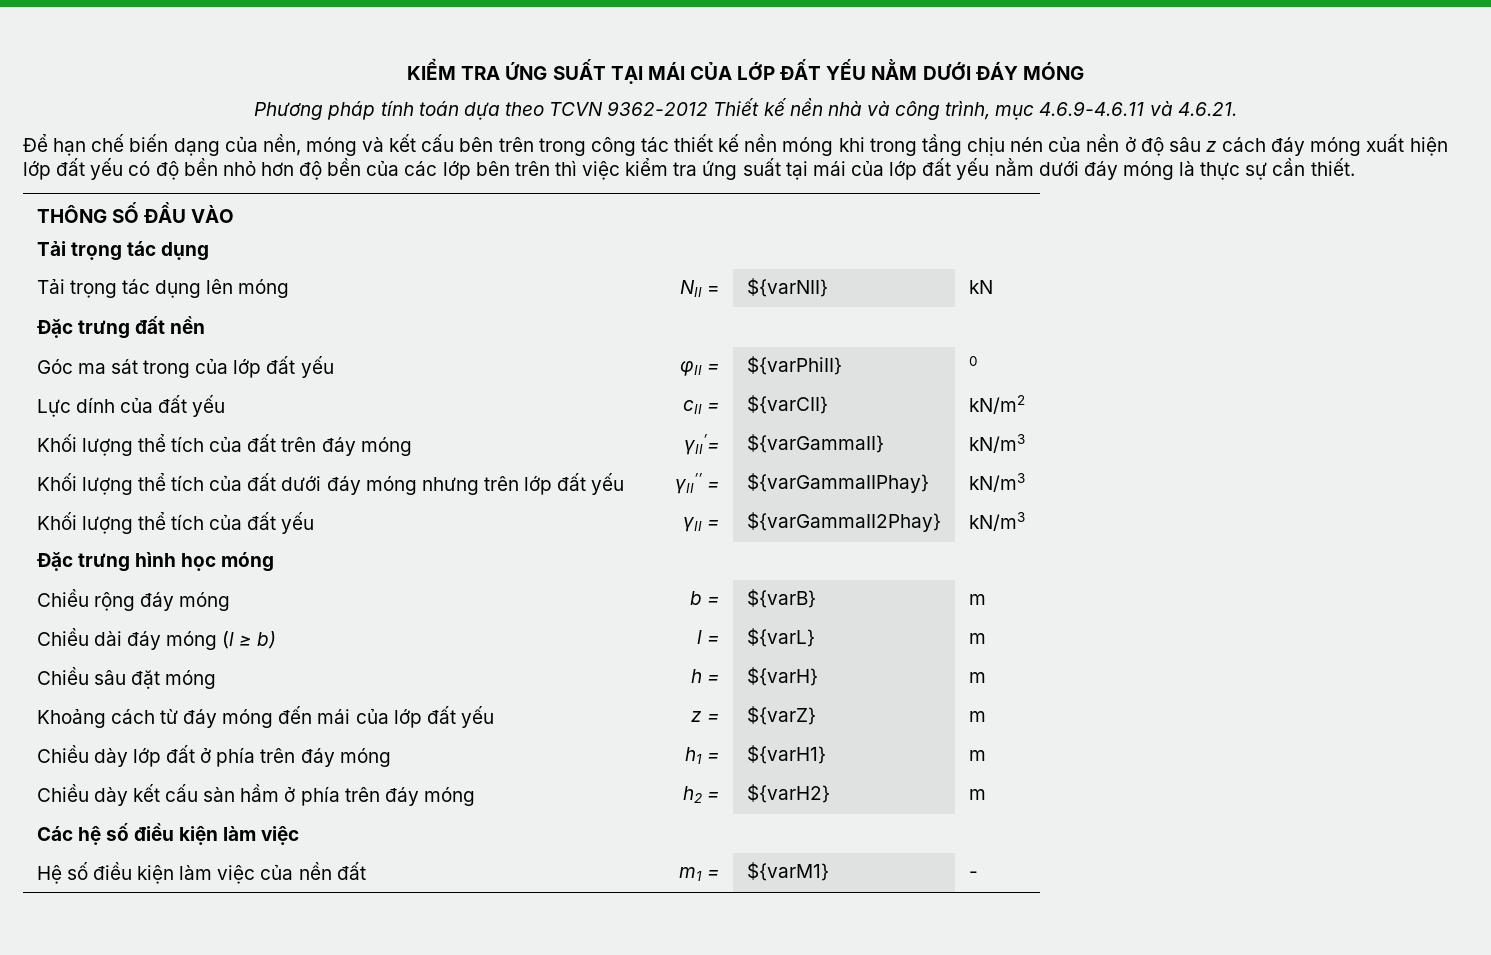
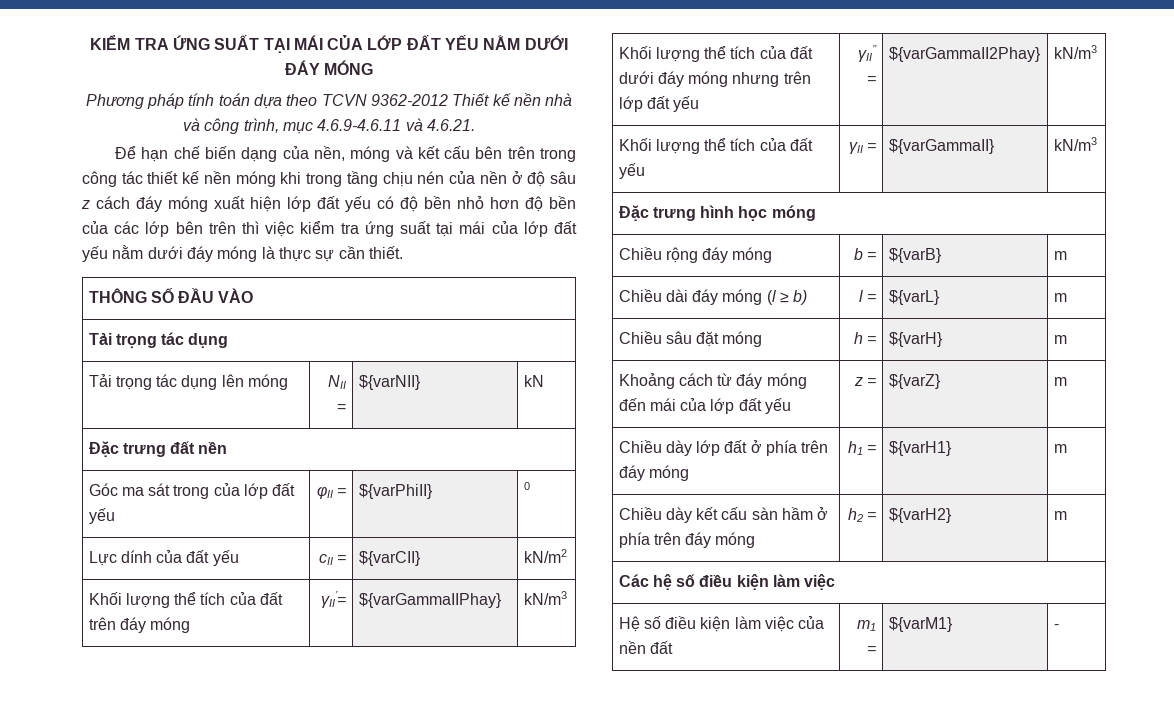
- Khối lượng thể tích của đất trên đáy móng | γII’= | ${varGammaII} | kN/m3
+ Khối lượng thể tích của đất trên đáy móng | γII’= | ${varGammaIIPhay} | kN/m3
- Khối lượng thể tích của đất dưới đáy móng nhưng trên lớp đất yếu | γII’’ = | ${varGammaIIPhay} | kN/m3
+ Khối lượng thể tích của đất dưới đáy móng nhưng trên lớp đất yếu | γII’’ = | ${varGammaII2Phay} | kN/m3
- Khối lượng thể tích của đất yếu | γII = | ${varGammaII2Phay} | kN/m3
+ Khối lượng thể tích của đất yếu | γII = | ${varGammaII} | kN/m3

